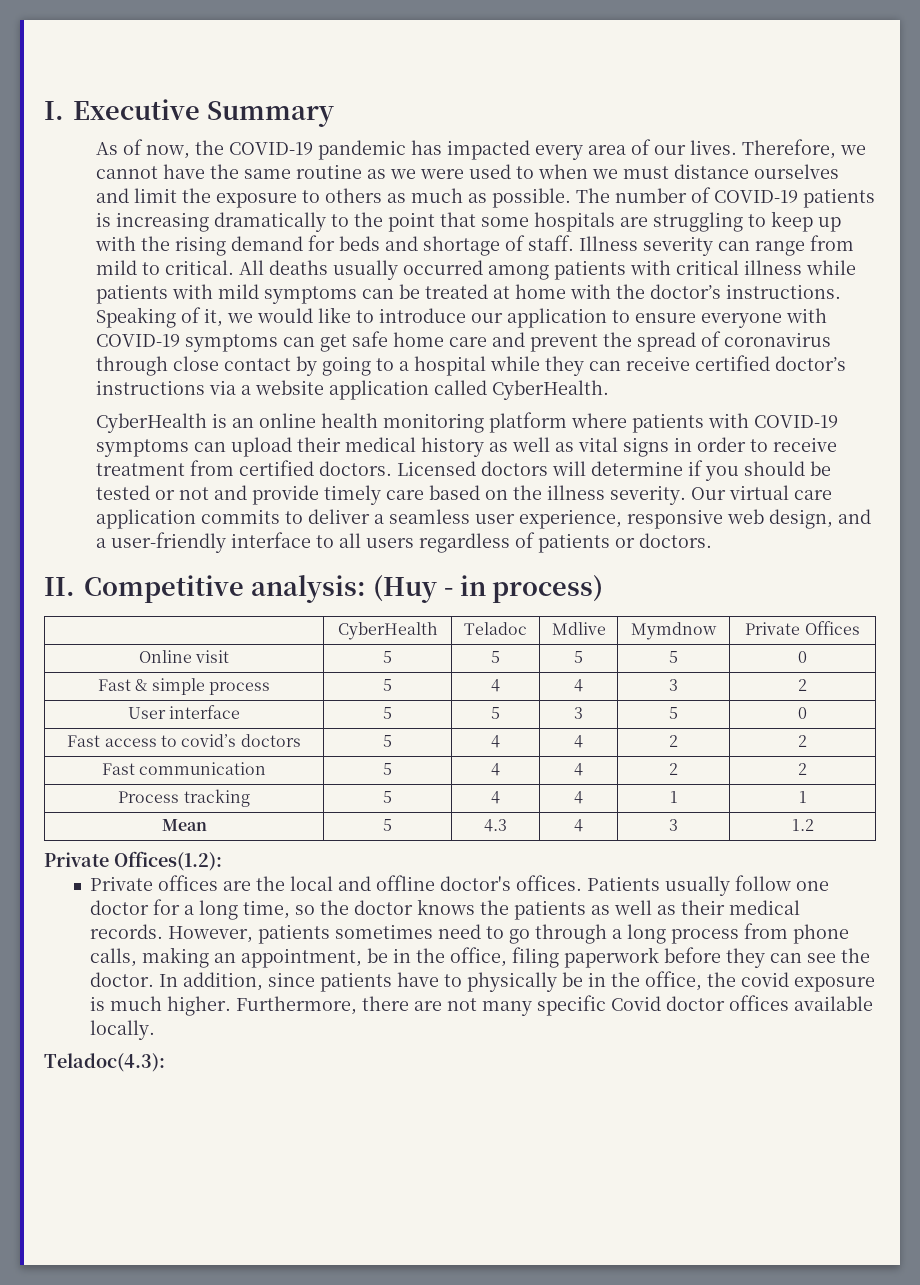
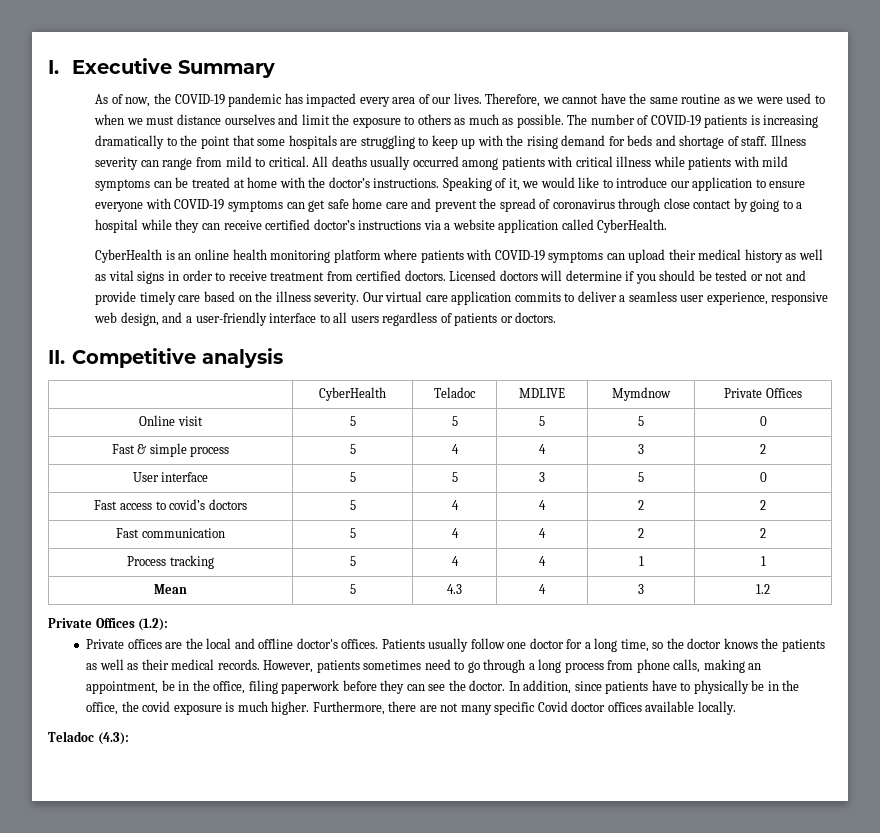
- II. Competitive analysis: (Huy - in process)
+ II. Competitive analysis
- | CyberHealth | Teladoc | Mdlive | Mymdnow | Private Offices
+ | CyberHealth | Teladoc | MDLIVE | Mymdnow | Private Offices
- Private Offices(1.2):
+ Private Offices (1.2):
- Teladoc(4.3):
+ Teladoc (4.3):

